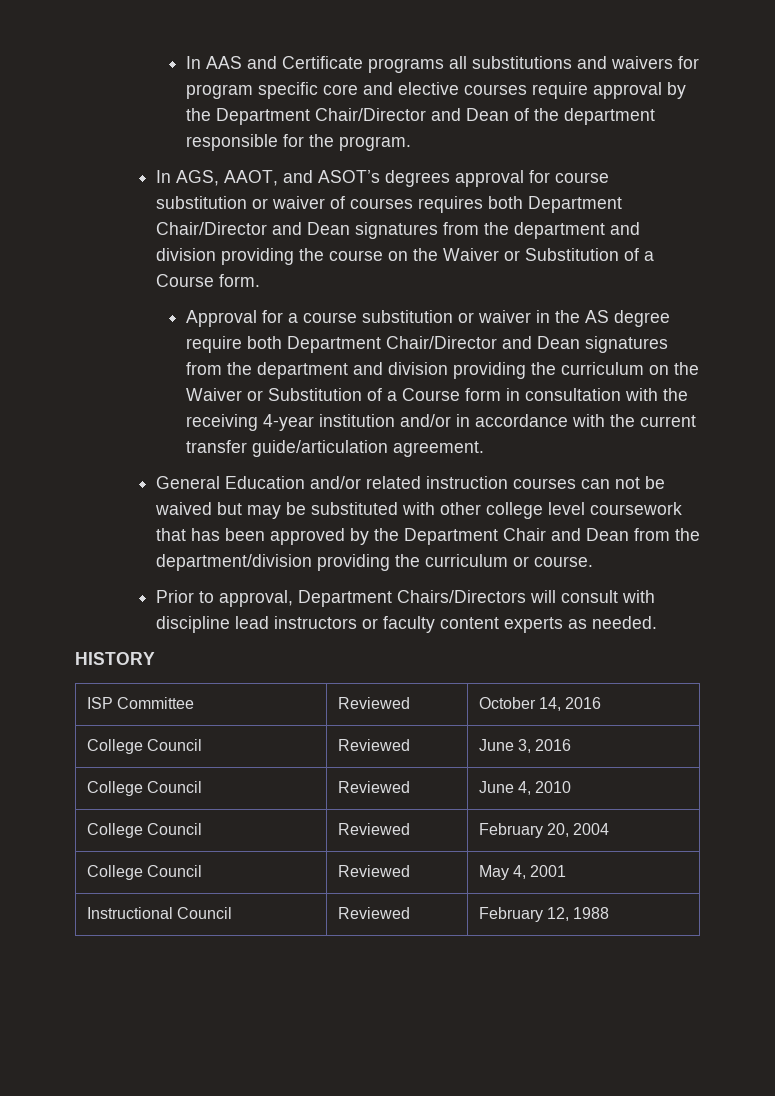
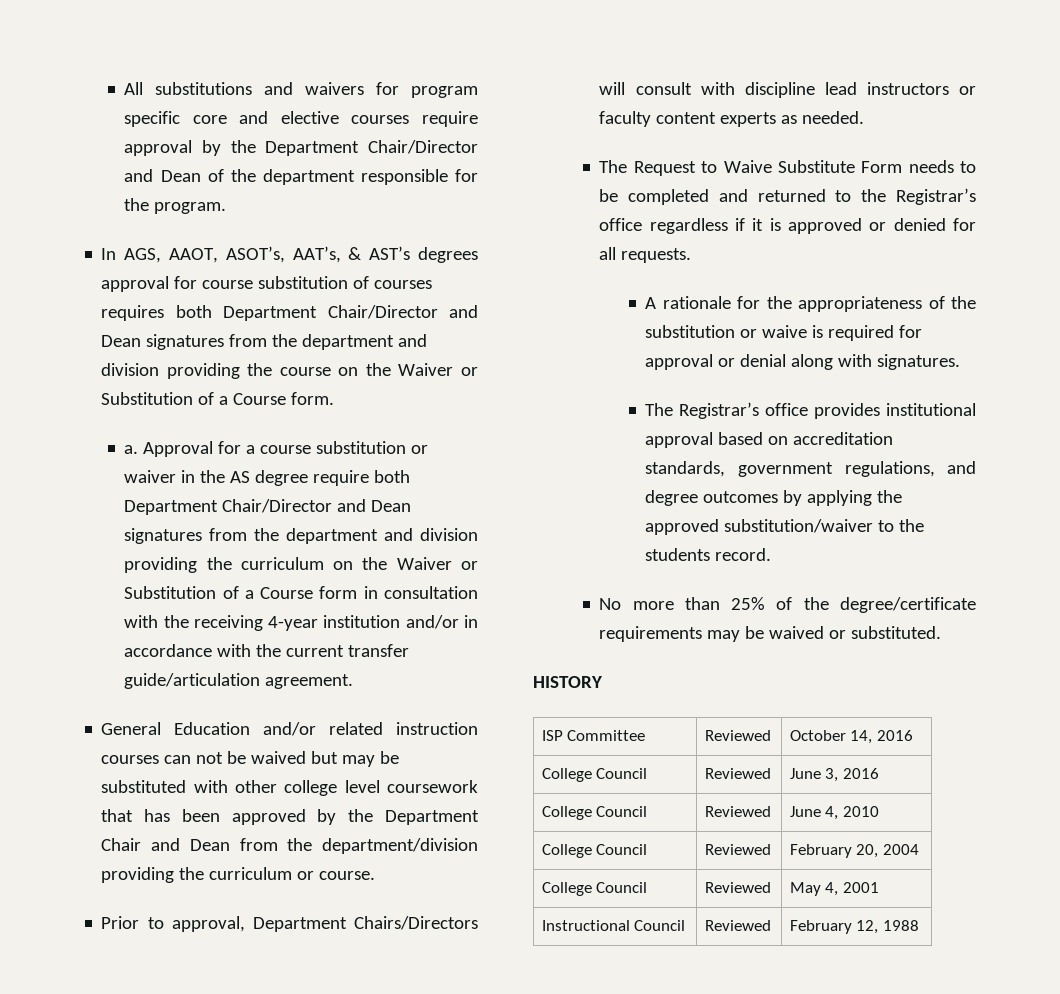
- In AAS and Certificate programs all substitutions and waivers for program specific core and elective courses require approval by the Department Chair/Director and Dean of the department responsible for the program.
+ All substitutions and waivers for program specific core and elective courses require approval by the Department Chair/Director and Dean of the department responsible for the program.
- In AGS, AAOT, and ASOT’s degrees approval for course substitution or waiver of courses requires both Department Chair/Director and Dean signatures from the department and division providing the course on the Waiver or Substitution of a Course form.
+ In AGS, AAOT, ASOT’s, AAT’s, & AST’s degrees approval for course substitution of courses requires both Department Chair/Director and Dean signatures from the department and division providing the course on the Waiver or Substitution of a Course form.
+ a.
+ The Request to Waive Substitute Form needs to be completed and returned to the Registrar’s office regardless if it is approved or denied for all requests.
+ A rationale for the appropriateness of the substitution or waive is required for approval or denial along with signatures.
+ The Registrar’s office provides institutional approval based on accreditation standards, government regulations, and degree outcomes by applying the approved substitution/waiver to the students record.
+ No more than 25% of the degree/certificate requirements may be waived or substituted.

